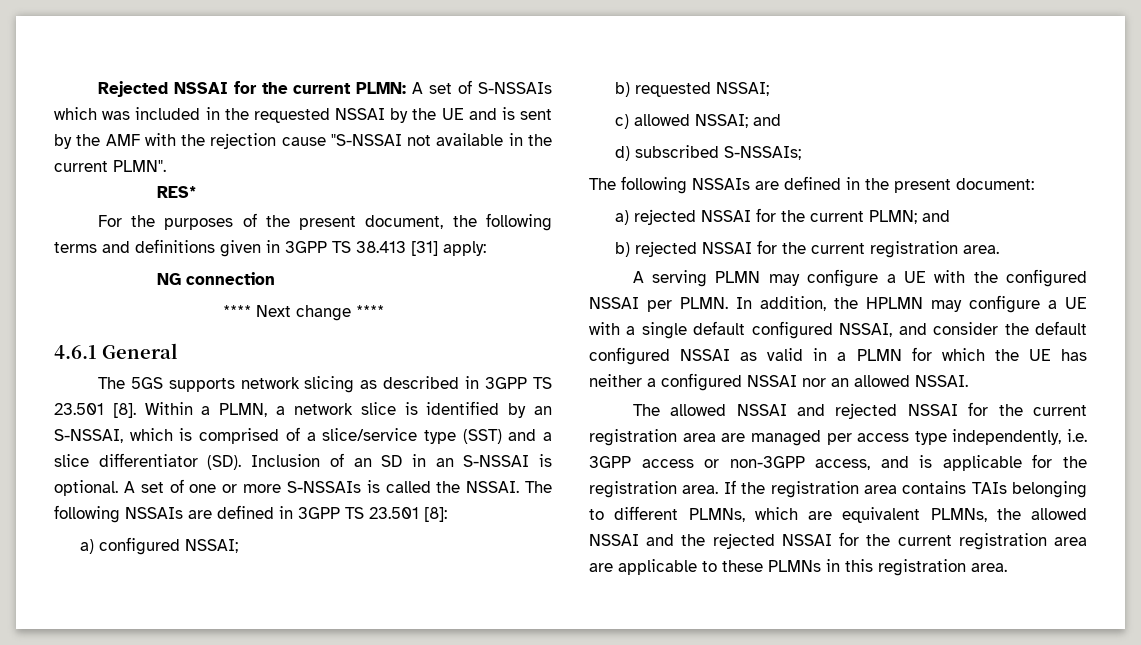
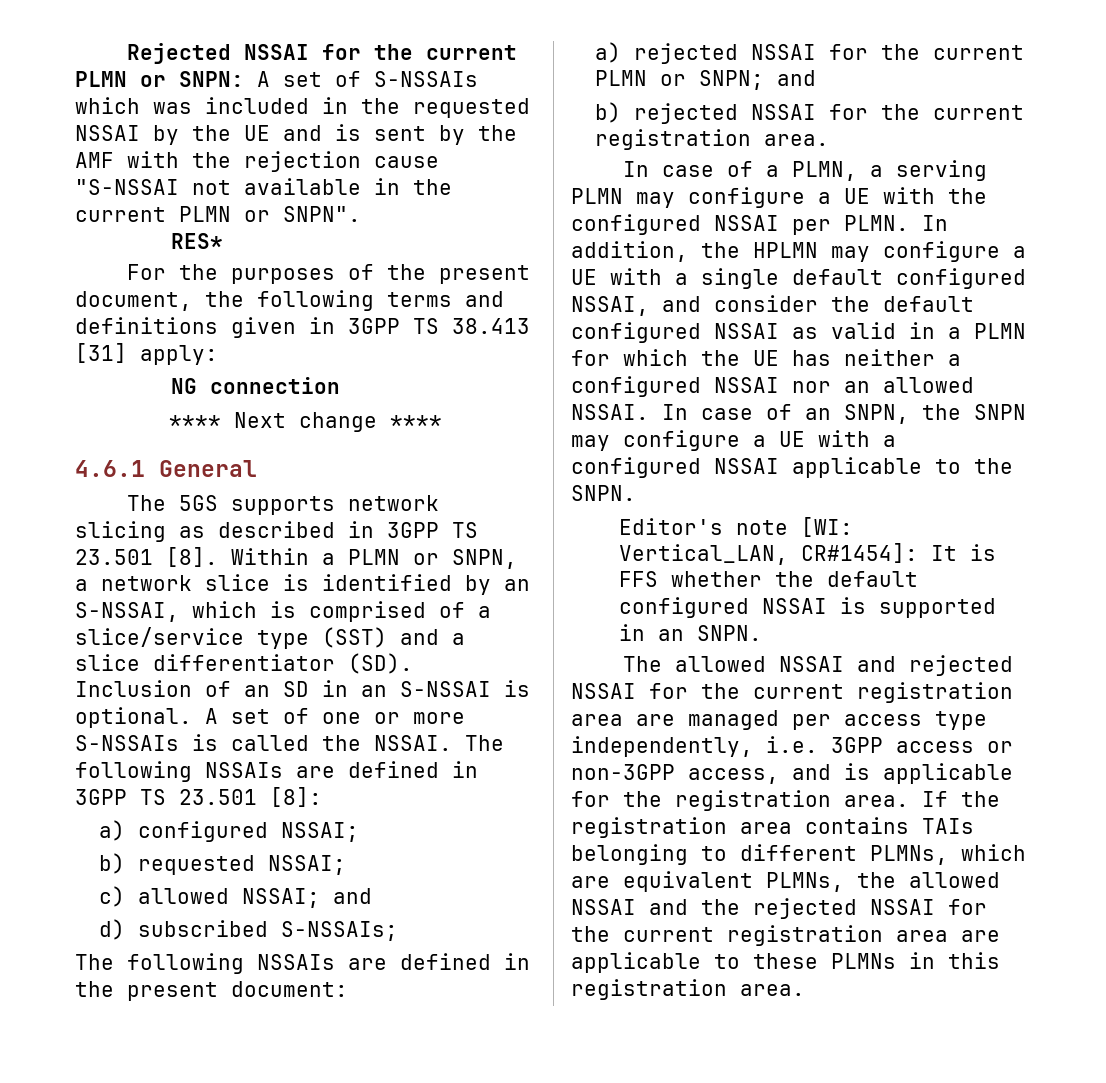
- Rejected NSSAI for the current PLMN: A set of S-NSSAIs which was included in the requested NSSAI by the UE and is sent by the AMF with the rejection cause "S-NSSAI not available in the current PLMN".
+ Rejected NSSAI for the current PLMN or SNPN: A set of S-NSSAIs which was included in the requested NSSAI by the UE and is sent by the AMF with the rejection cause "S-NSSAI not available in the current PLMN or SNPN".
- Within a PLMN, a network slice is identified by an S-NSSAI, which is comprised of a slice/service type (SST) and a slice differentiator (SD). Inclusion of an SD in an S-NSSAI is optional.
+ Within a PLMN or SNPN, a network slice is identified by an S-NSSAI, which is comprised of a slice/service type (SST) and a slice differentiator (SD). Inclusion of an SD in an S-NSSAI is optional.
- a) rejected NSSAI for the current PLMN; and
+ a) rejected NSSAI for the current PLMN or SNPN; and
- A serving PLMN may configure a UE with the configured NSSAI per PLMN.
+ In case of a PLMN, a serving PLMN may configure a UE with the configured NSSAI per PLMN.
+ In case of an SNPN, the SNPN may configure a UE with a configured NSSAI applicable to the SNPN.
+ Editor's note [WI: Vertical_LAN, CR#1454]: It is FFS whether the default configured NSSAI is supported in an SNPN.

